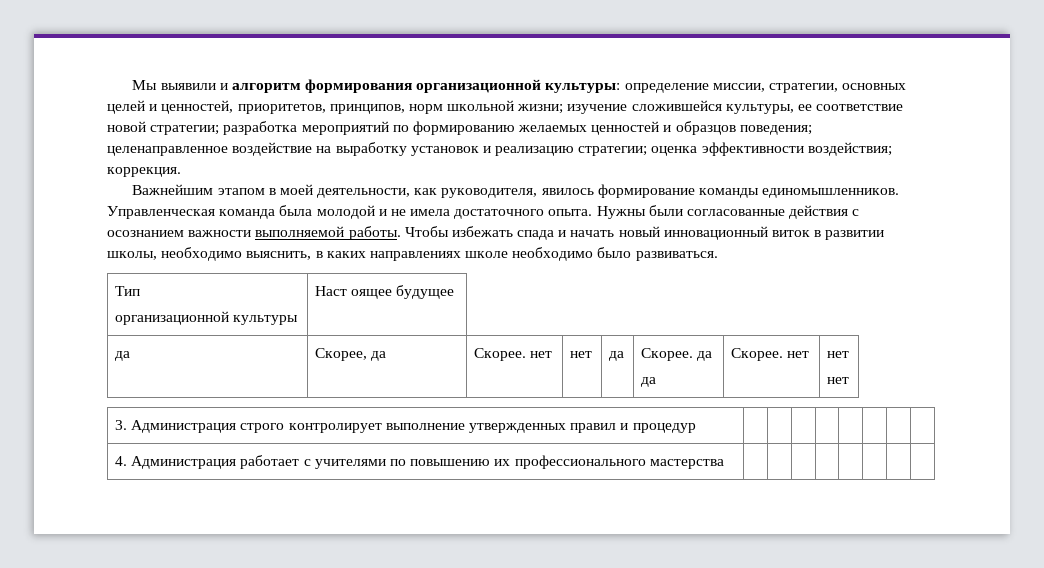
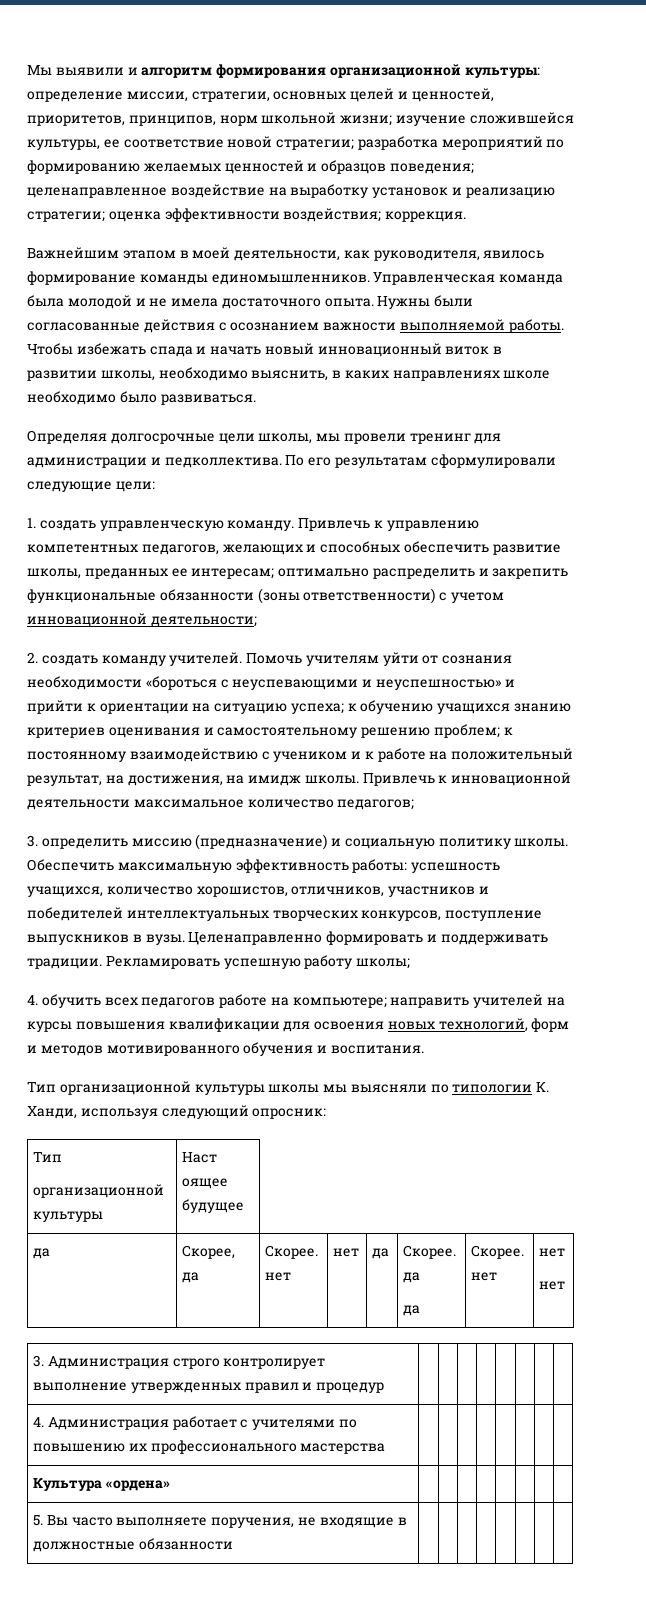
+ Определяя долгосрочные цели школы, мы провели тренинг для администрации и педколлектива. По его результатам сформулировали следующие цели:
+ 1. создать управленческую команду. Привлечь к управлению компетентных педагогов, желающих и способных обеспечить развитие школы, преданных ее интересам; оптимально распределить и закрепить функциональные обязанности (зоны ответственности) с учетом инновационной деятельности;
+ 2. создать команду учителей. Помочь учителям уйти от сознания необходимости «бороться с неуспевающими и неуспешностью» и прийти к ориентации на ситуацию успеха; к обучению учащихся знанию критериев оценивания и самостоятельному решению проблем; к постоянному взаимодействию с учеником и к работе на положительный результат, на достижения, на имидж школы. Привлечь к инновационной деятельности максимальное количество педагогов;
+ 3. определить миссию (предназначение) и социальную политику школы. Обеспечить максимальную эффективность работы: успешность учащихся, количество хорошистов, отличников, участников и победителей интеллектуальных творческих конкурсов, поступление выпускников в вузы. Целенаправленно формировать и поддерживать традиции. Рекламировать успешную работу школы;
+ 4. обучить всех педагогов работе на компьютере; направить учителей на курсы повышения квалификации для освоения новых технологий, форм и методов мотивированного обучения и воспитания.
+ Тип организационной культуры школы мы выясняли по типологии К. Ханди, используя следующий опросник:
+ Культура «ордена» | | | | | | | |
+ 5. Вы часто выполняете поручения, не входящие в должностные обязанности | | | | | | | |

